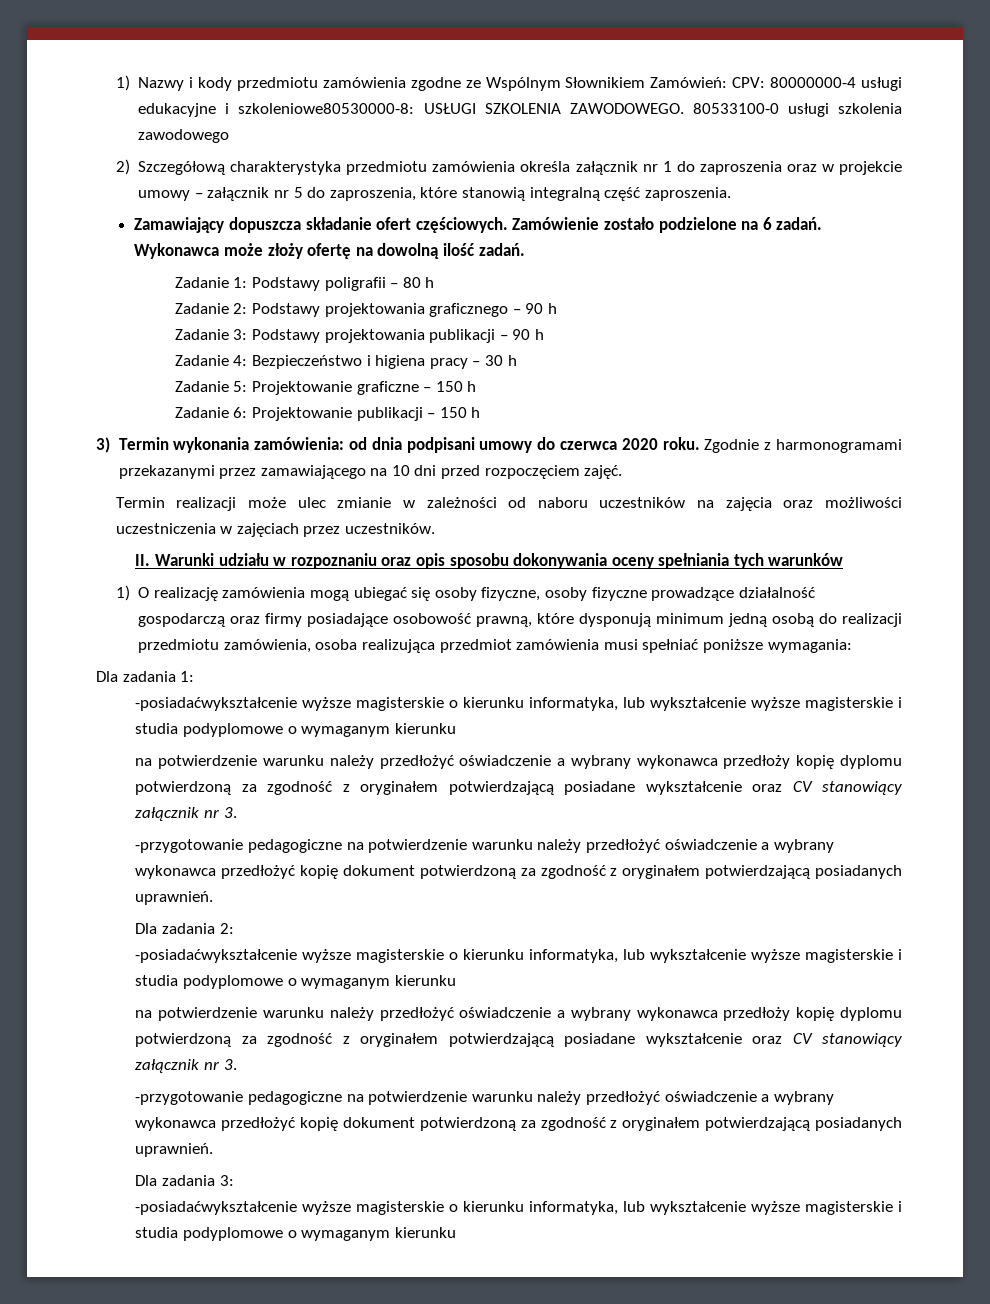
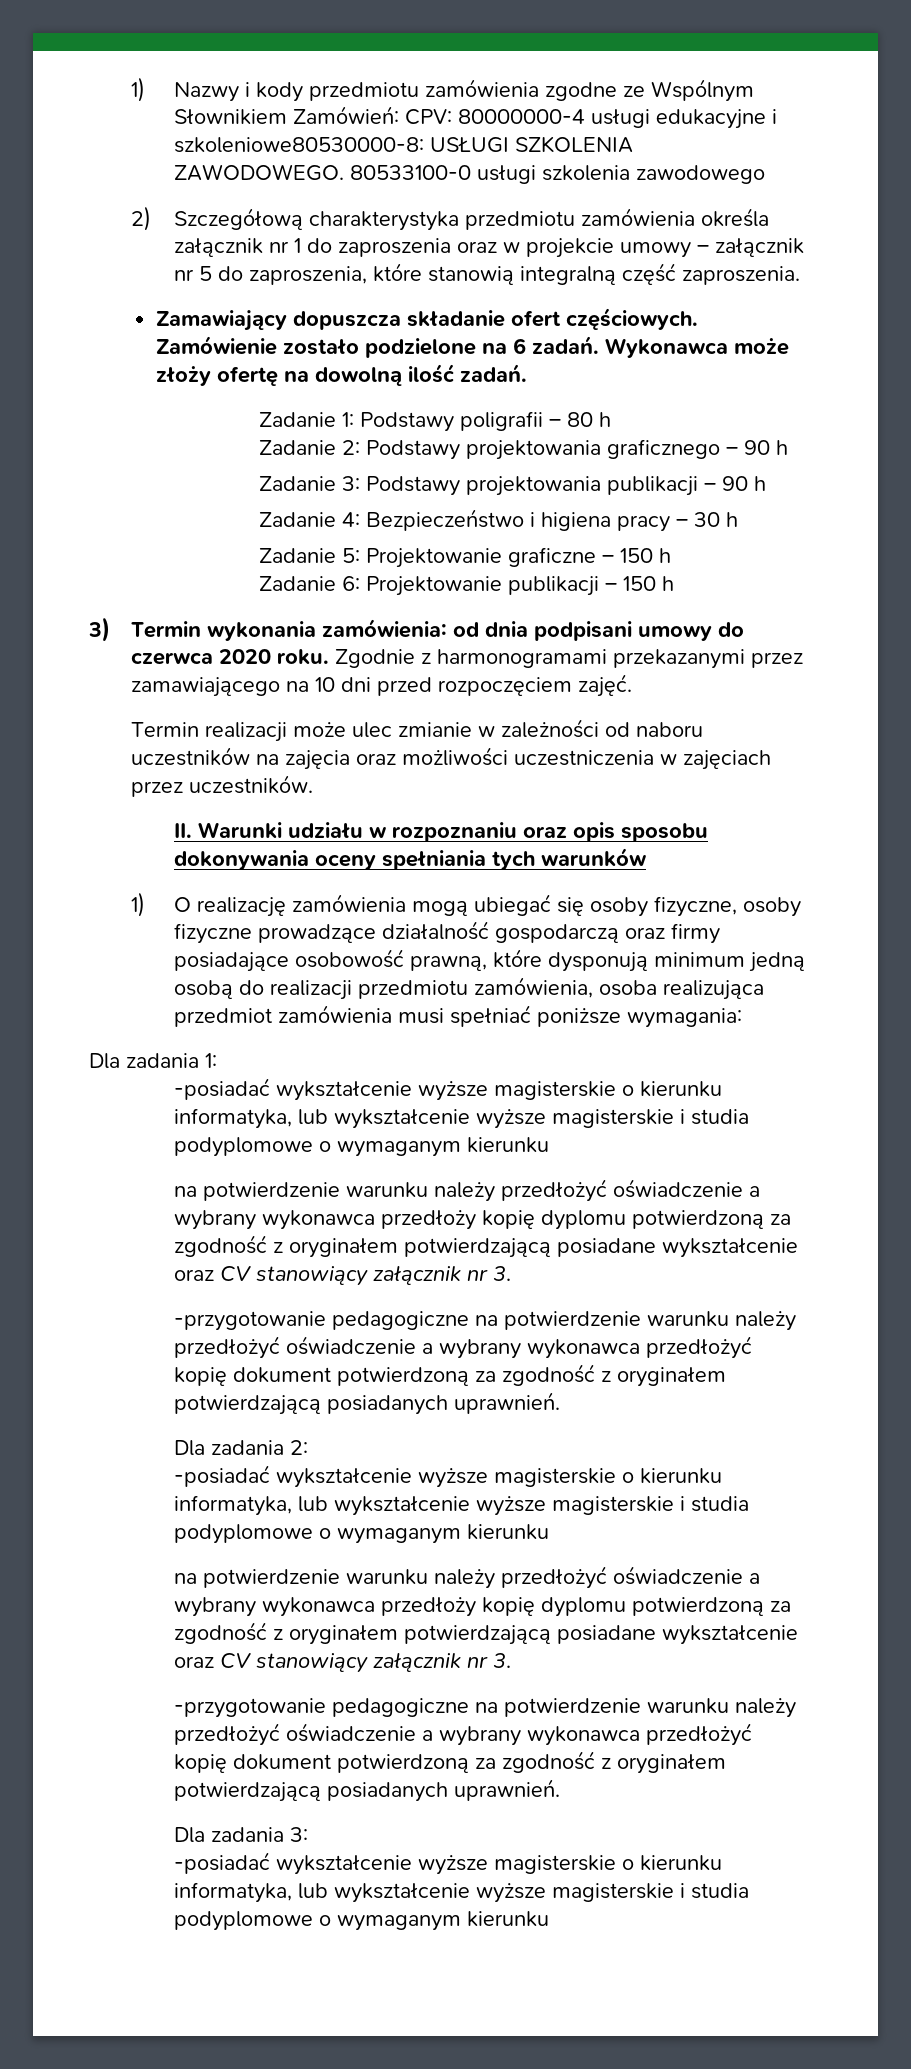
  Dla zadania 1:
- -posiadaćwykształcenie wyższe magisterskie o kierunku informatyka, lub wykształcenie wyższe magisterskie i studia podyplomowe o wymaganym kierunku
+ -posiadać wykształcenie wyższe magisterskie o kierunku informatyka, lub wykształcenie wyższe magisterskie i studia podyplomowe o wymaganym kierunku
  Dla zadania 2:
- -posiadaćwykształcenie wyższe magisterskie o kierunku informatyka, lub wykształcenie wyższe magisterskie i studia podyplomowe o wymaganym kierunku
+ -posiadać wykształcenie wyższe magisterskie o kierunku informatyka, lub wykształcenie wyższe magisterskie i studia podyplomowe o wymaganym kierunku
  Dla zadania 3:
- -posiadaćwykształcenie wyższe magisterskie o kierunku informatyka, lub wykształcenie wyższe magisterskie i studia podyplomowe o wymaganym kierunku
+ -posiadać wykształcenie wyższe magisterskie o kierunku informatyka, lub wykształcenie wyższe magisterskie i studia podyplomowe o wymaganym kierunku

